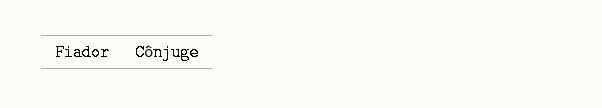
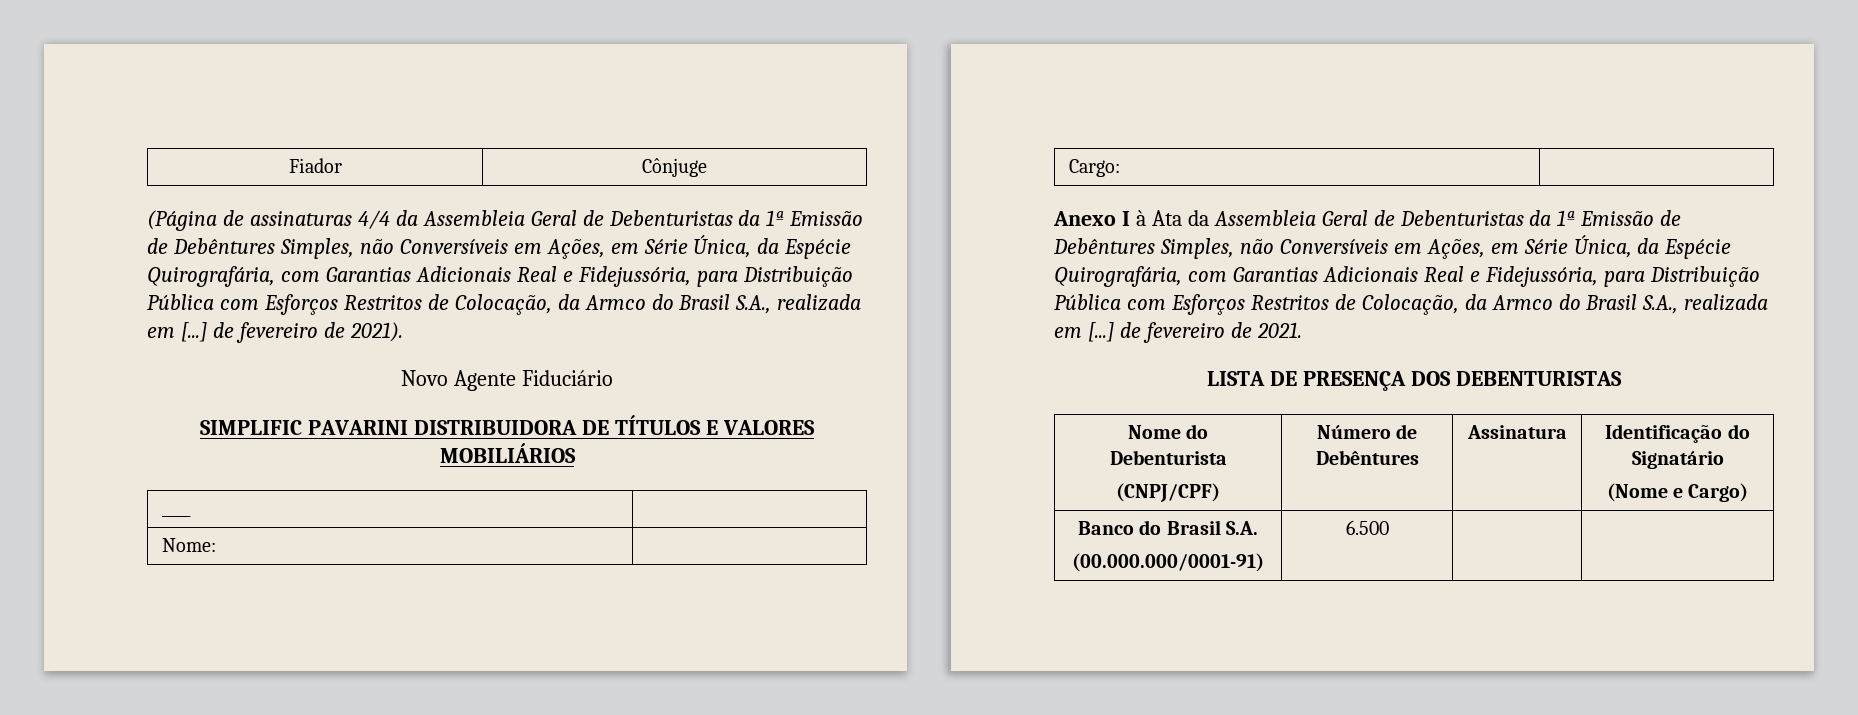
+ (Página de assinaturas 4/4 da Assembleia Geral de Debenturistas da 1ª Emissão de Debêntures Simples, não Conversíveis em Ações, em Série Única, da Espécie Quirografária, com Garantias Adicionais Real e Fidejussória, para Distribuição Pública com Esforços Restritos de Colocação, da Armco do Brasil S.A., realizada em [...] de fevereiro de 2021).
+ Novo Agente Fiduciário
+ SIMPLIFIC PAVARINI DISTRIBUIDORA DE TÍTULOS E VALORES MOBILIÁRIOS
+ ____ |
+ Nome: |
+ Cargo: |
+ Anexo I à Ata da Assembleia Geral de Debenturistas da 1ª Emissão de Debêntures Simples, não Conversíveis em Ações, em Série Única, da Espécie Quirografária, com Garantias Adicionais Real e Fidejussória, para Distribuição Pública com Esforços Restritos de Colocação, da Armco do Brasil S.A., realizada em [...] de fevereiro de 2021.
+ LISTA DE PRESENÇA DOS DEBENTURISTAS
+ Nome do Debenturista
+ (CNPJ/CPF) | Número de Debêntures | Assinatura | Identificação do Signatário
+ (Nome e Cargo)
+ Banco do Brasil S.A.
+ (00.000.000/0001-91) | 6.500 | |

